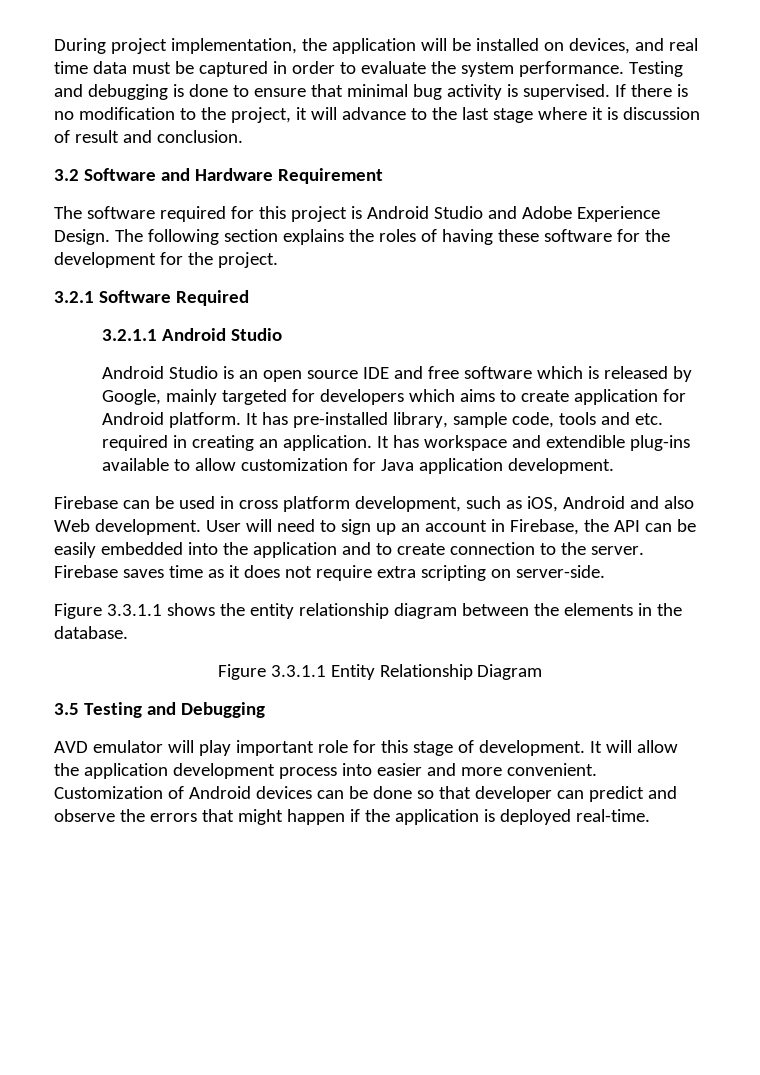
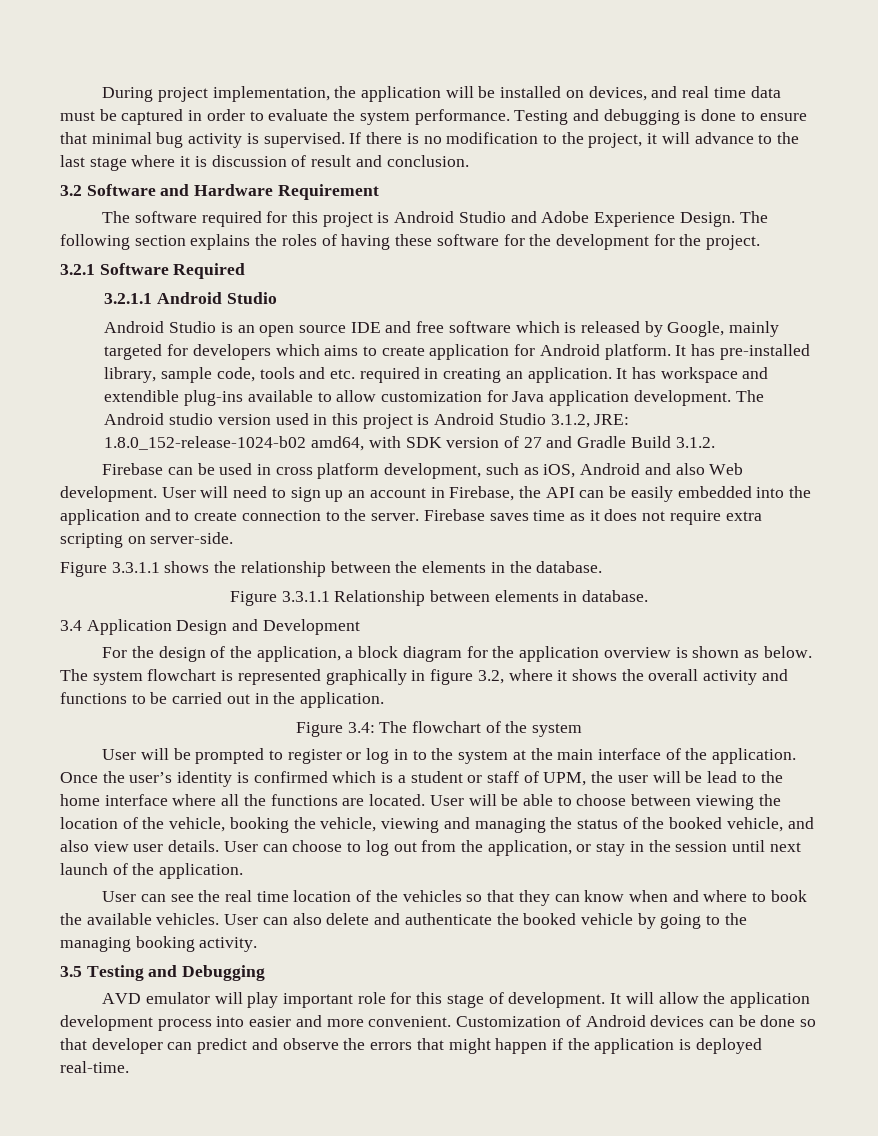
+ The Android studio version used in this project is Android Studio 3.1.2, JRE: 1.8.0_152-release-1024-b02 amd64, with SDK version of 27 and Gradle Build 3.1.2.
- Figure 3.3.1.1 shows the entity relationship diagram between the elements in the database.
+ Figure 3.3.1.1 shows the relationship between the elements in the database.
- Figure 3.3.1.1 Entity Relationship Diagram
+ Figure 3.3.1.1 Relationship between elements in database.
+ 3.4 Application Design and Development
+ For the design of the application, a block diagram for the application overview is shown as below. The system flowchart is represented graphically in figure 3.2, where it shows the overall activity and functions to be carried out in the application.
+ Figure 3.4: The flowchart of the system
+ User will be prompted to register or log in to the system at the main interface of the application. Once the user’s identity is confirmed which is a student or staff of UPM, the user will be lead to the home interface where all the functions are located. User will be able to choose between viewing the location of the vehicle, booking the vehicle, viewing and managing the status of the booked vehicle, and also view user details. User can choose to log out from the application, or stay in the session until next launch of the application.
+ User can see the real time location of the vehicles so that they can know when and where to book the available vehicles. User can also delete and authenticate the booked vehicle by going to the managing booking activity.

